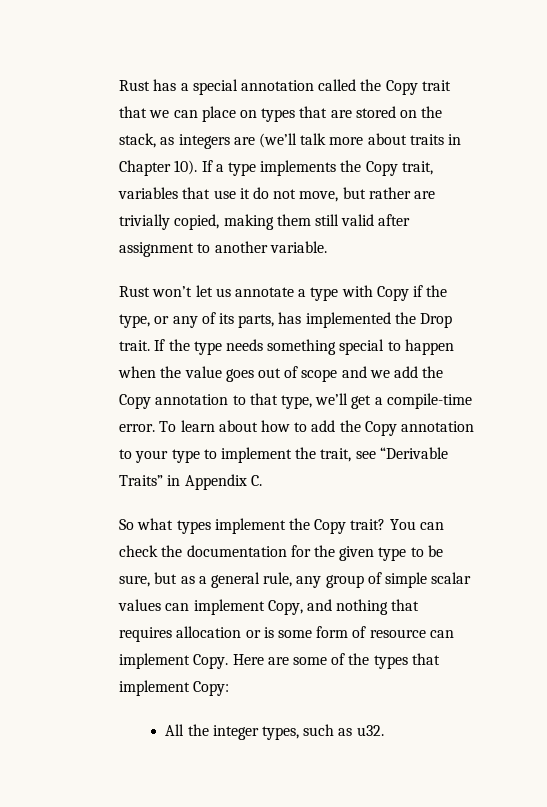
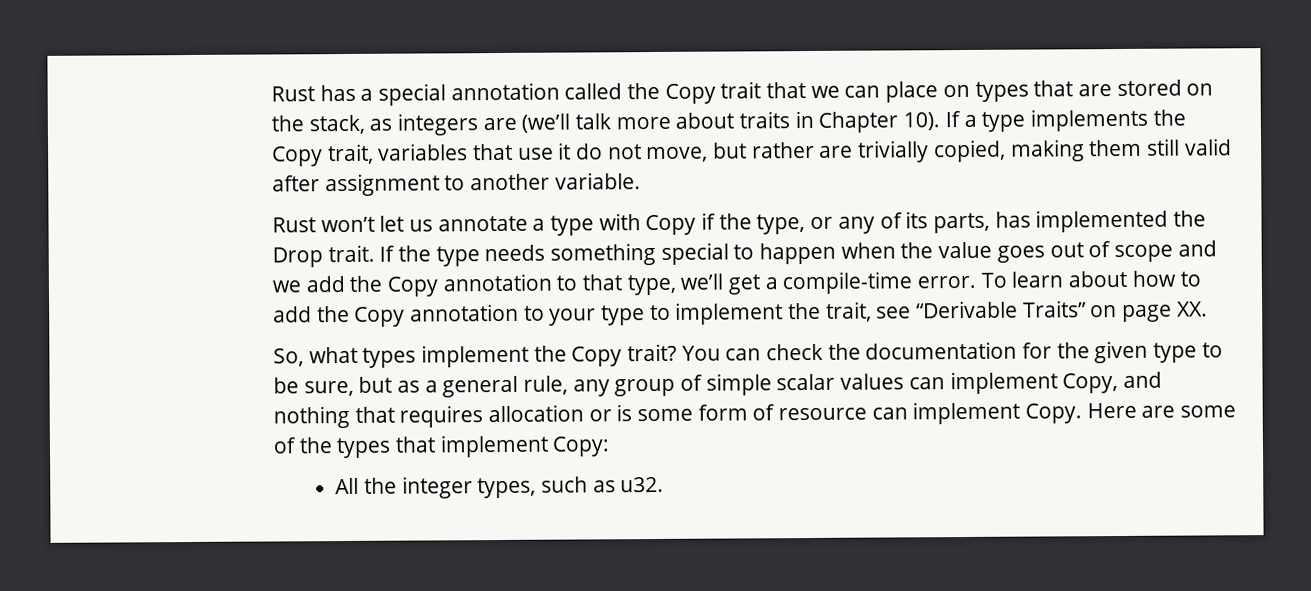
- To learn about how to add the Copy annotation to your type to implement the trait, see “Derivable Traits” in Appendix C.
- So what types implement the Copy trait?
+ To learn about how to add the Copy annotation to your type to implement the trait, see “Derivable Traits” on page XX.
+ So, what types implement the Copy trait?

